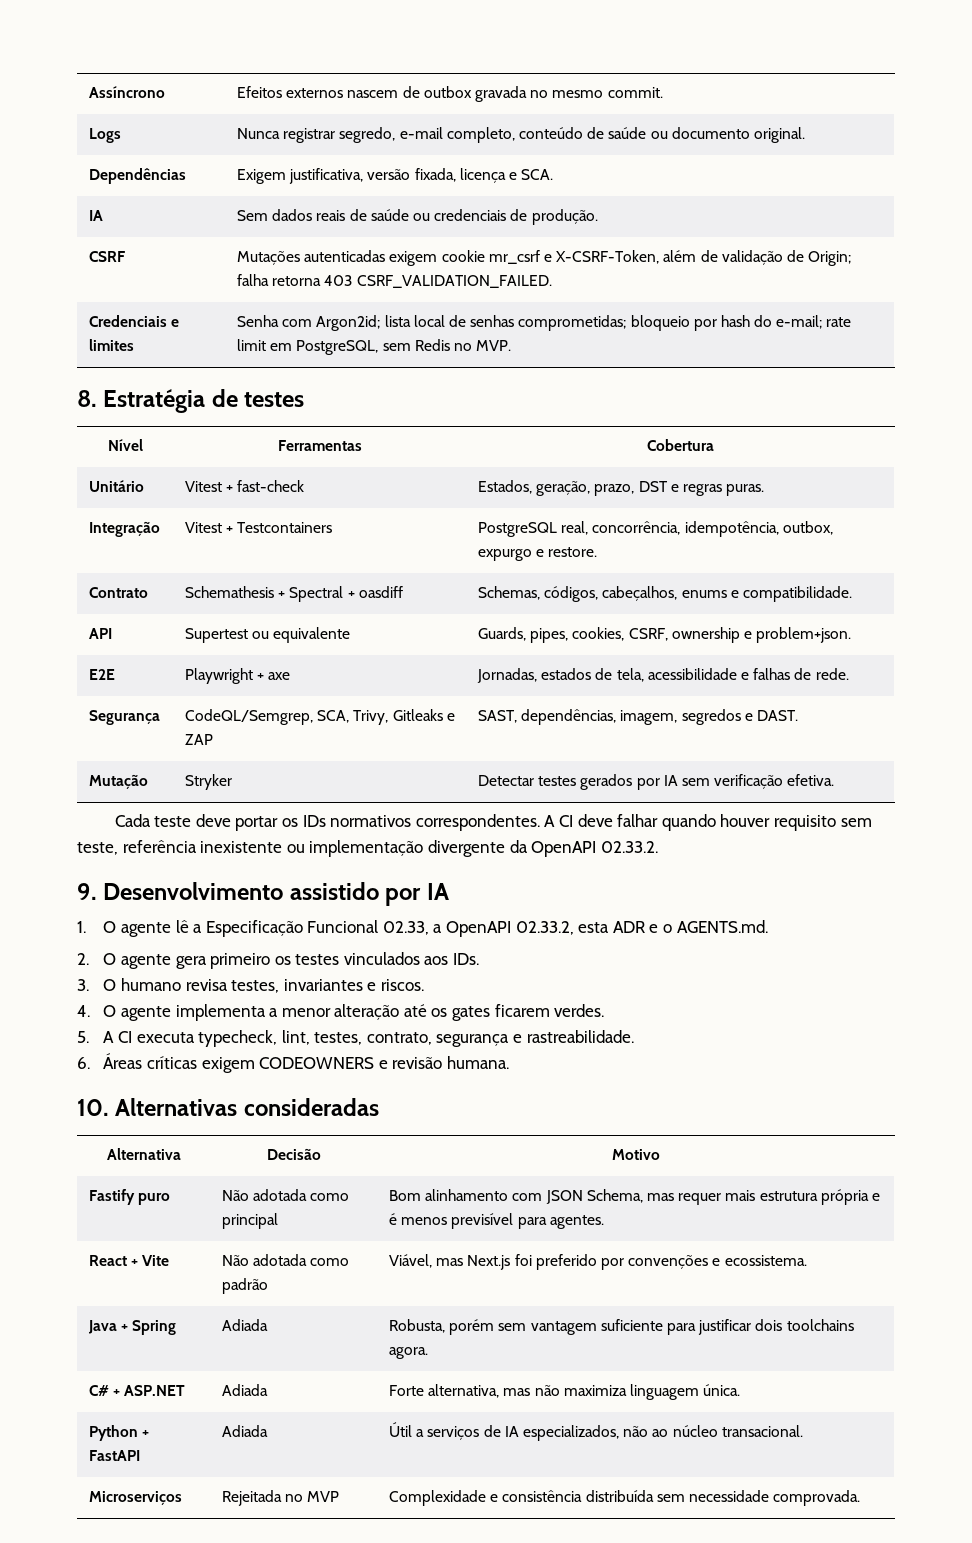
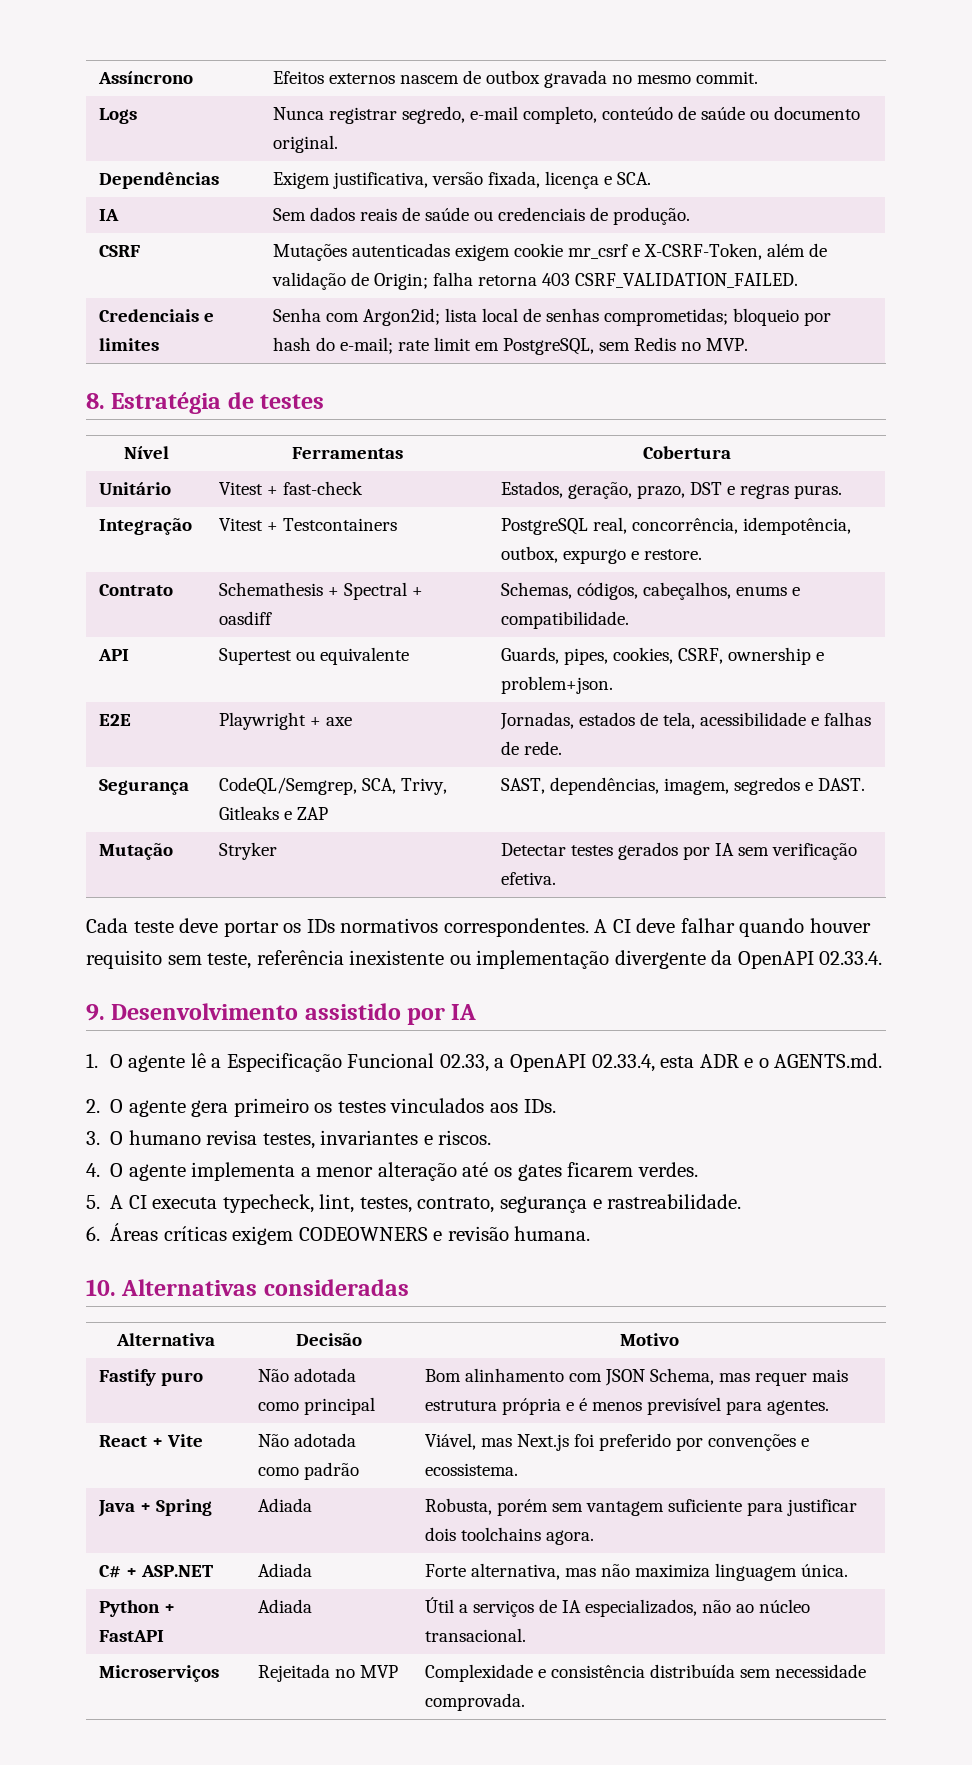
- A CI deve falhar quando houver requisito sem teste, referência inexistente ou implementação divergente da OpenAPI 02.33.2.
+ A CI deve falhar quando houver requisito sem teste, referência inexistente ou implementação divergente da OpenAPI 02.33.4.
- 1. O agente lê a Especificação Funcional 02.33, a OpenAPI 02.33.2, esta ADR e o AGENTS.md.
+ 1. O agente lê a Especificação Funcional 02.33, a OpenAPI 02.33.4, esta ADR e o AGENTS.md.

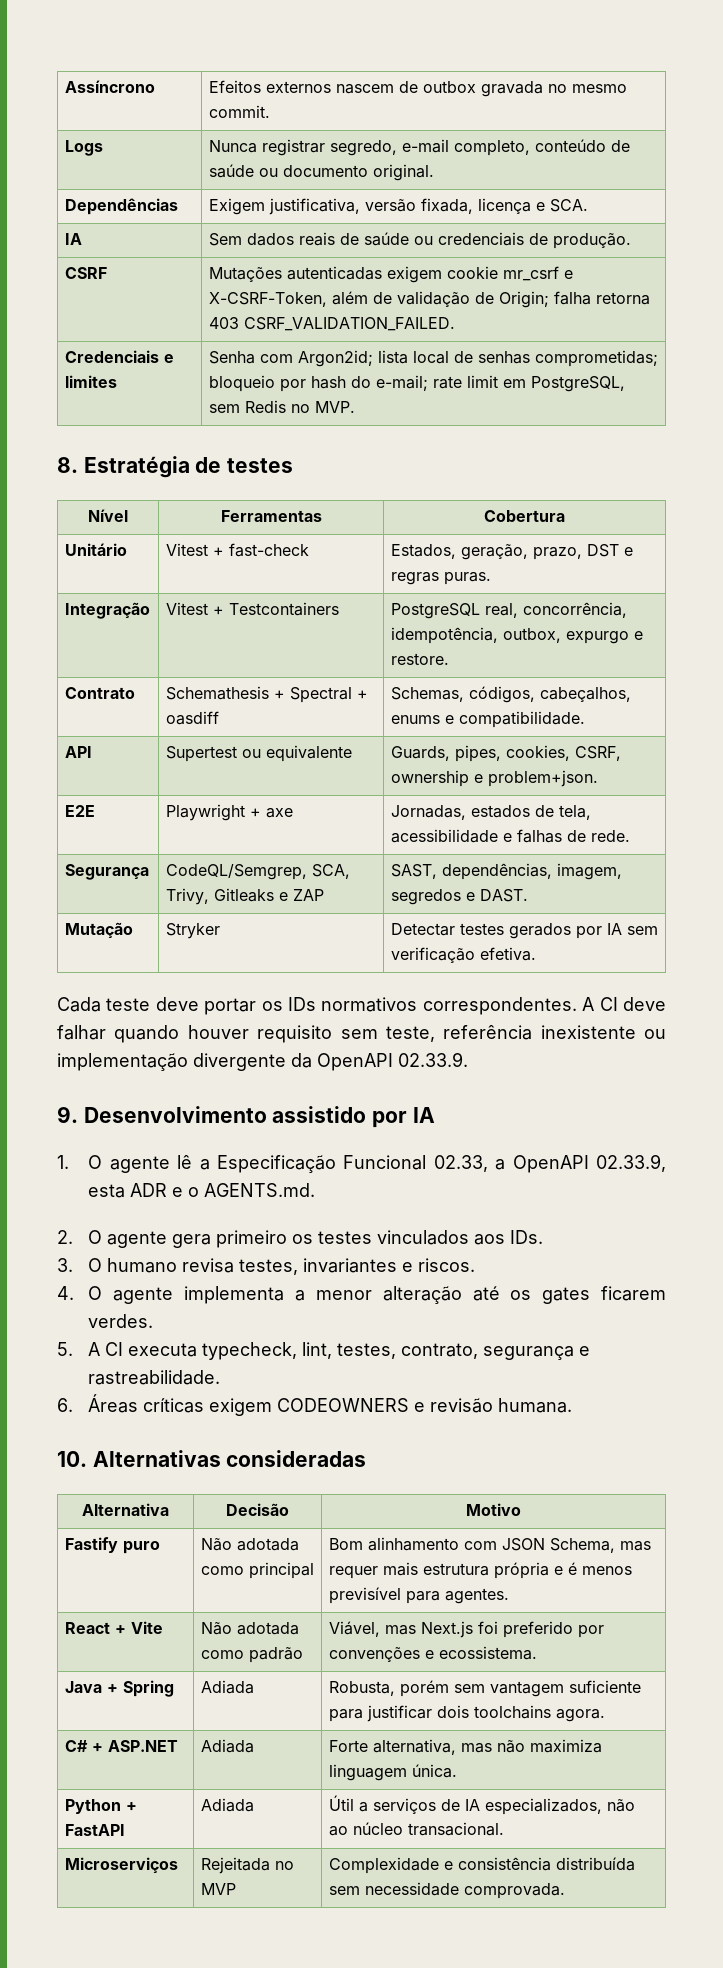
- A CI deve falhar quando houver requisito sem teste, referência inexistente ou implementação divergente da OpenAPI 02.33.4.
+ A CI deve falhar quando houver requisito sem teste, referência inexistente ou implementação divergente da OpenAPI 02.33.9.
- 1. O agente lê a Especificação Funcional 02.33, a OpenAPI 02.33.4, esta ADR e o AGENTS.md.
+ 1. O agente lê a Especificação Funcional 02.33, a OpenAPI 02.33.9, esta ADR e o AGENTS.md.

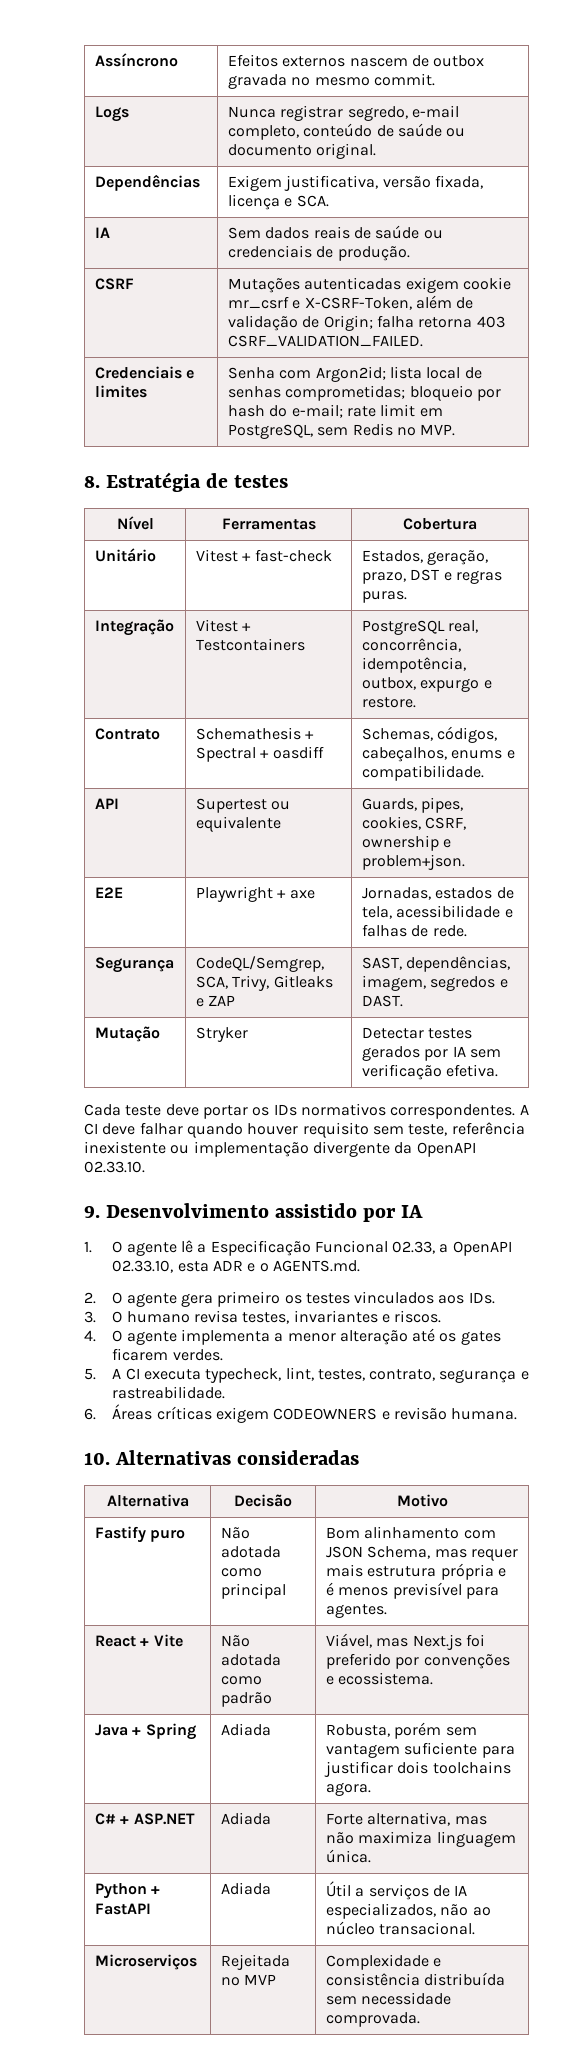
- A CI deve falhar quando houver requisito sem teste, referência inexistente ou implementação divergente da OpenAPI 02.33.9.
+ A CI deve falhar quando houver requisito sem teste, referência inexistente ou implementação divergente da OpenAPI 02.33.10.
- 1. O agente lê a Especificação Funcional 02.33, a OpenAPI 02.33.9, esta ADR e o AGENTS.md.
+ 1. O agente lê a Especificação Funcional 02.33, a OpenAPI 02.33.10, esta ADR e o AGENTS.md.

